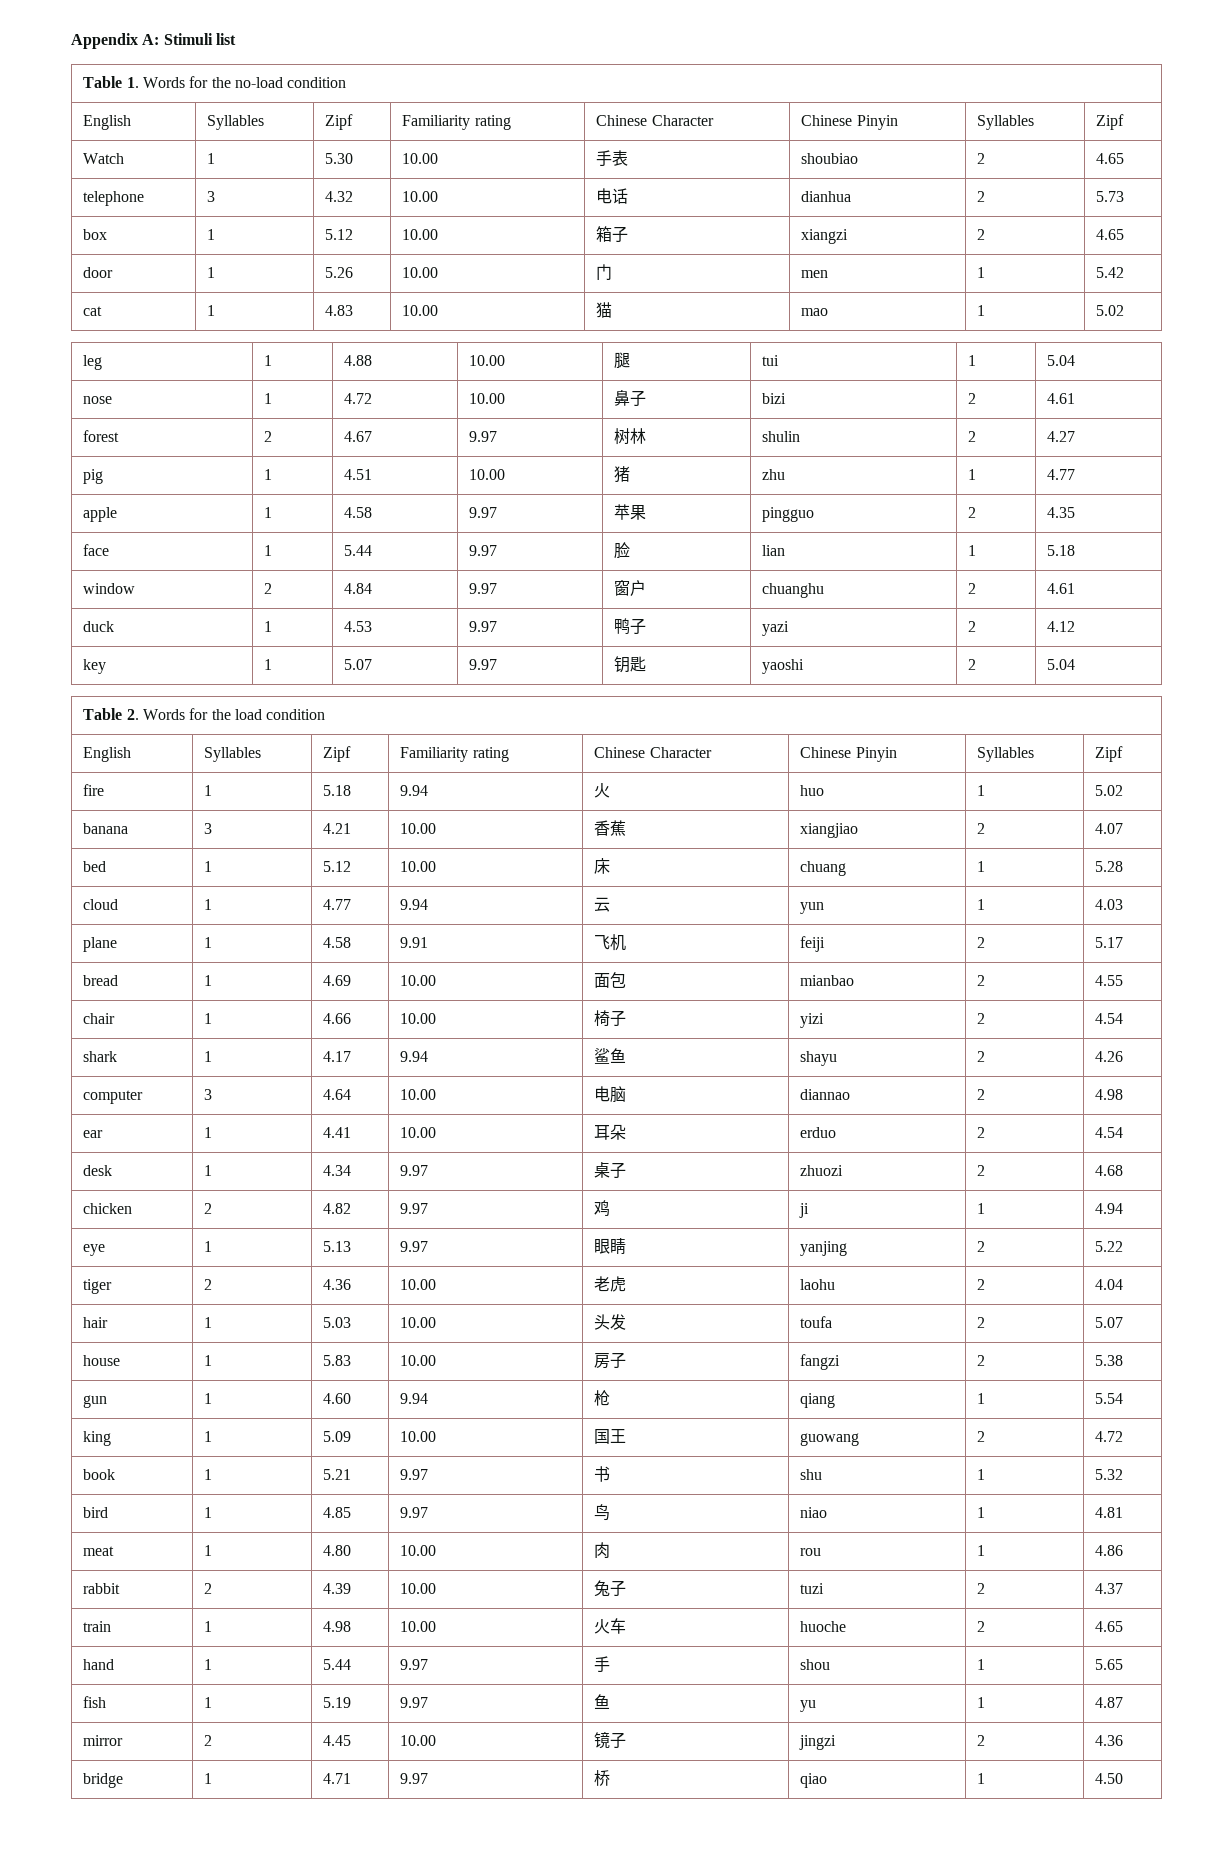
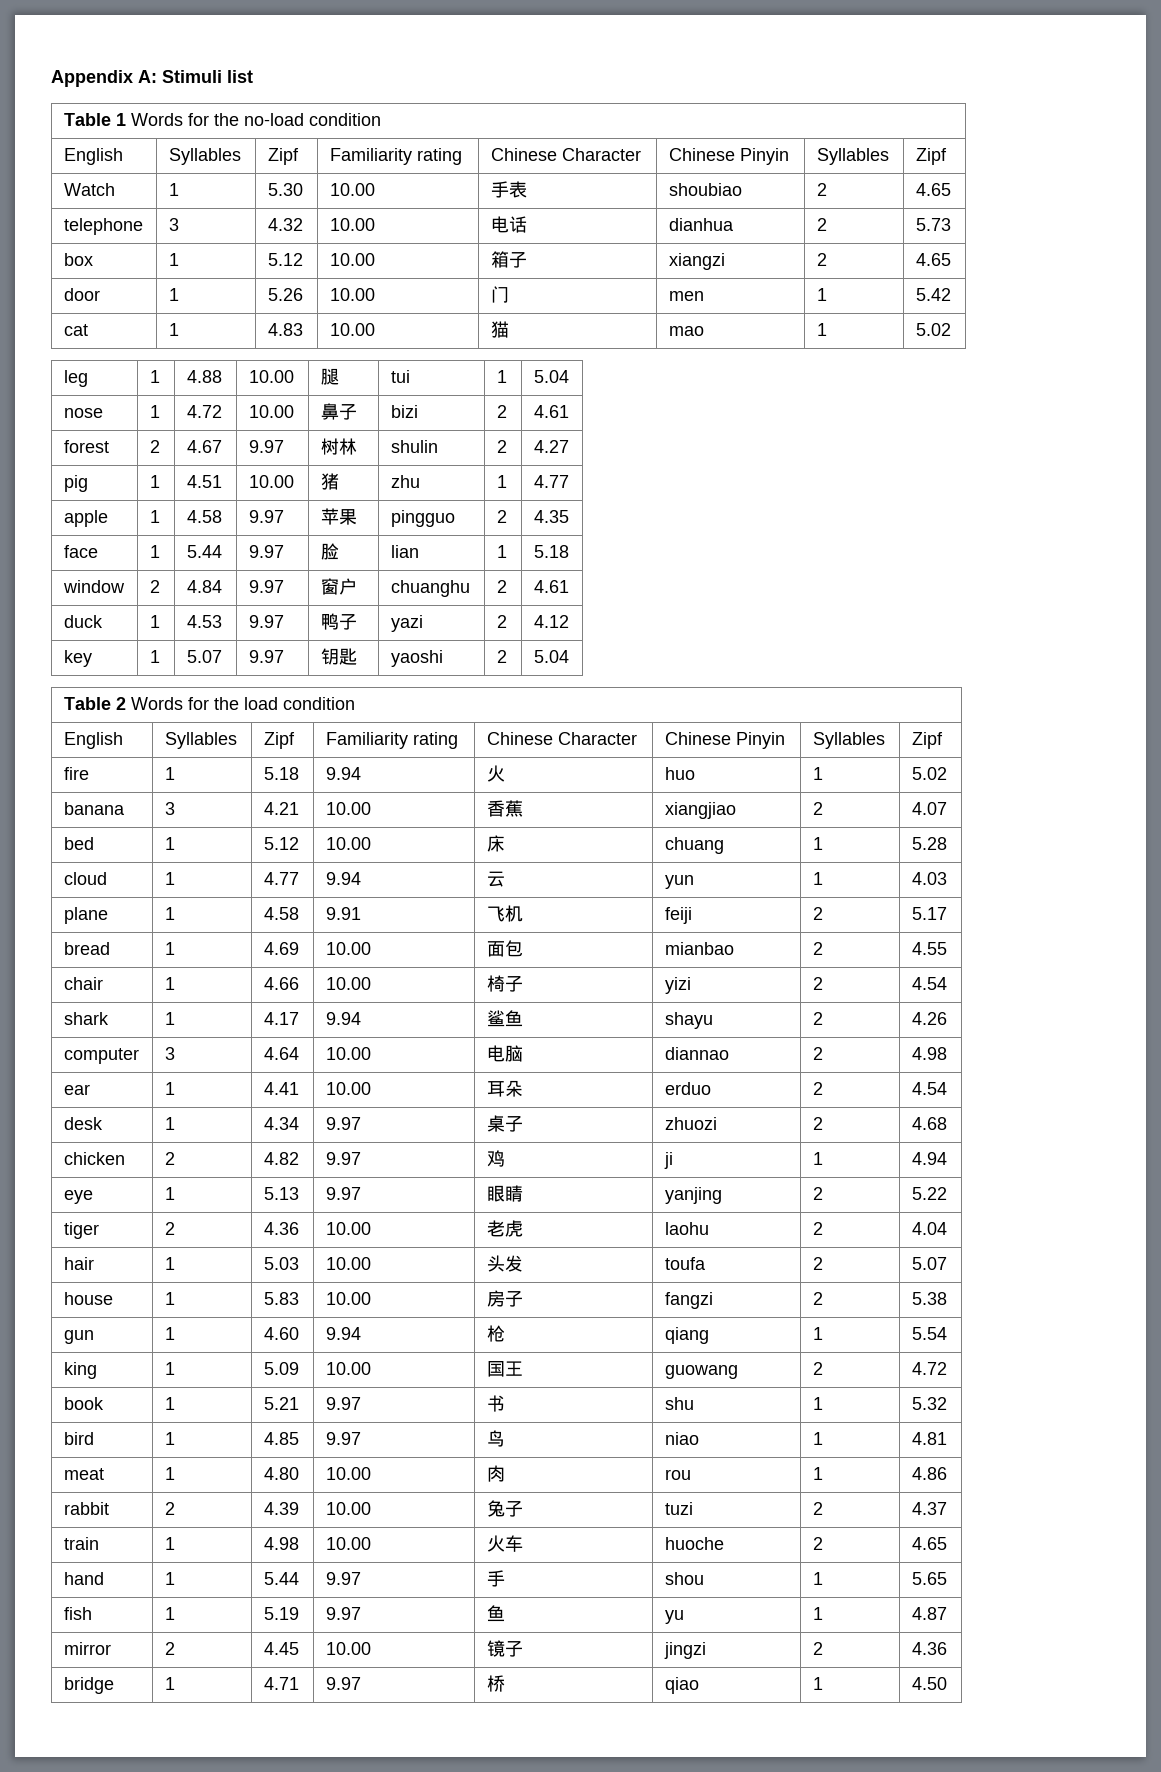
- Table 1. Words for the no-load condition
+ Table 1 Words for the no-load condition
- Table 2. Words for the load condition
+ Table 2 Words for the load condition

